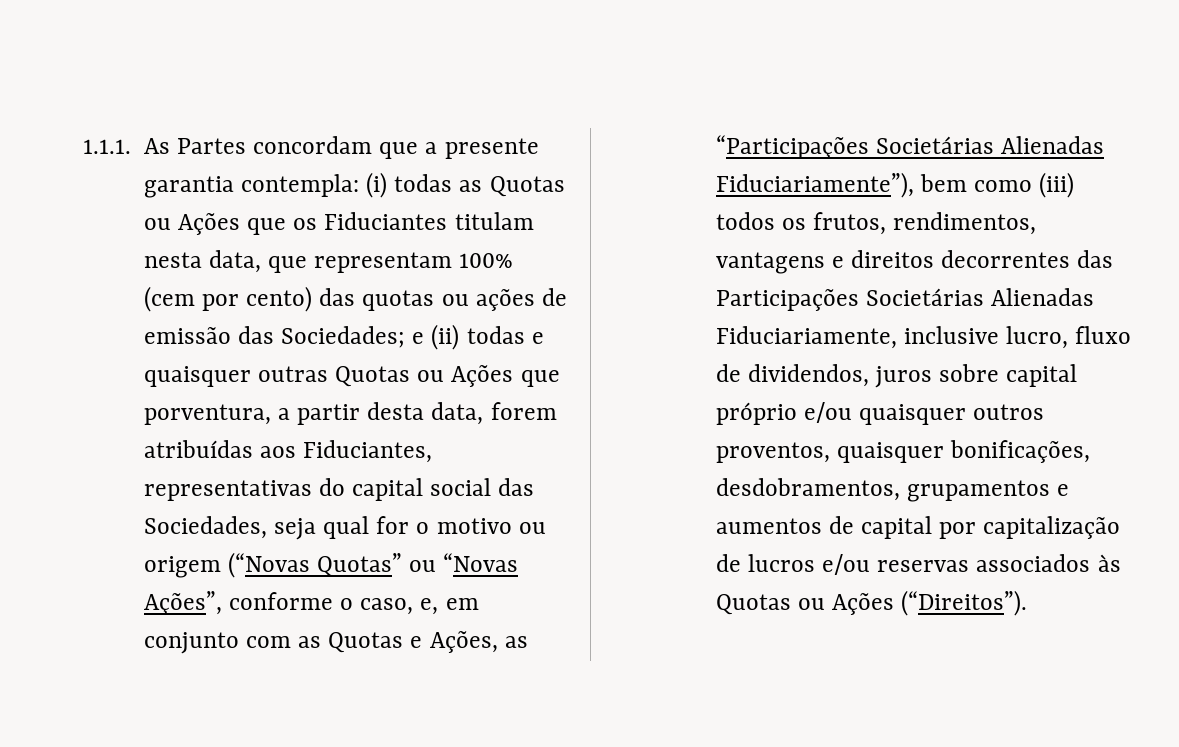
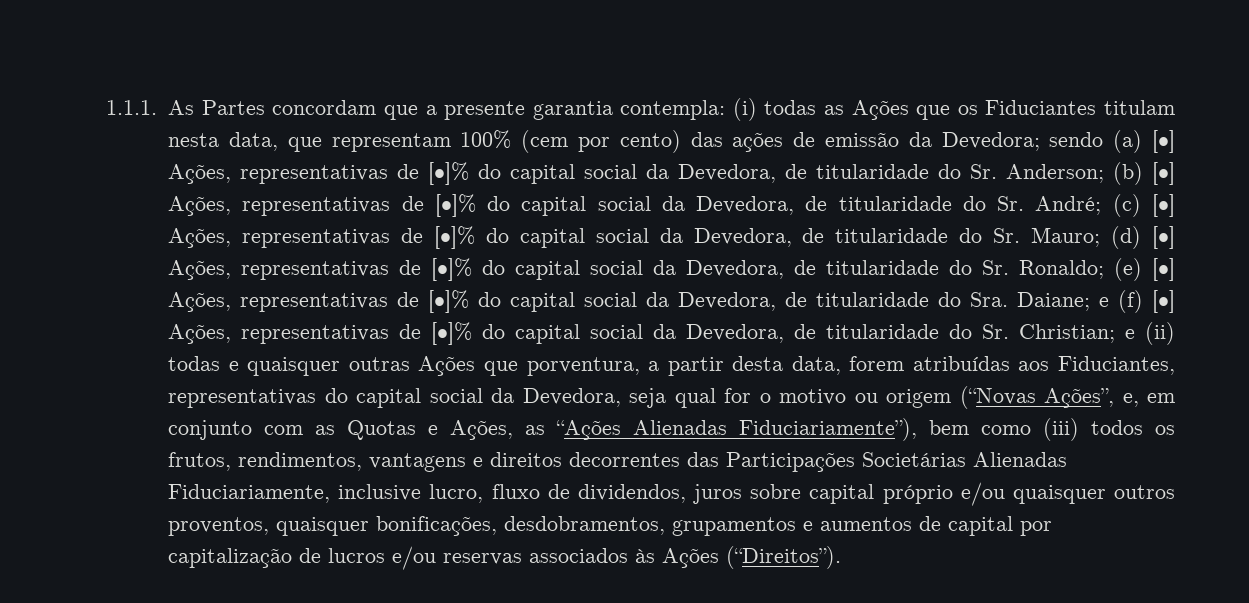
- (i) todas as Quotas ou Ações que os Fiduciantes titulam nesta data, que representam 100% (cem por cento) das quotas ou ações de emissão das Sociedades;
+ (i) todas as Ações que os Fiduciantes titulam nesta data, que representam 100% (cem por cento) das ações de emissão da Devedora; sendo (a) [•] Ações, representativas de [•]% do capital social da Devedora, de titularidade do Sr. Anderson; (b) [•] Ações, representativas de [•]% do capital social da Devedora, de titularidade do Sr. André; (c) [•] Ações, representativas de [•]% do capital social da Devedora, de titularidade do Sr. Mauro; (d) [•] Ações, representativas de [•]% do capital social da Devedora, de titularidade do Sr. Ronaldo; (e) [•] Ações, representativas de [•]% do capital social da Devedora, de titularidade do Sra. Daiane; e (f) [•] Ações, representativas de [•]% do capital social da Devedora, de titularidade do Sr. Christian;
- e (ii) todas e quaisquer outras Quotas ou Ações que porventura, a partir desta data, forem atribuídas aos Fiduciantes, representativas do capital social das Sociedades, seja qual for o motivo ou origem (“Novas Quotas” ou “Novas Ações”, conforme o caso, e, em conjunto com as Quotas e Ações, as “Participações Societárias Alienadas Fiduciariamente”), bem como (iii) todos os frutos, rendimentos, vantagens e direitos decorrentes das Participações Societárias Alienadas Fiduciariamente, inclusive lucro, fluxo de dividendos, juros sobre capital próprio e/ou quaisquer outros proventos, quaisquer bonificações, desdobramentos, grupamentos e aumentos de capital por capitalização de lucros e/ou reservas associados às Quotas ou Ações (“Direitos”).
+ e (ii) todas e quaisquer outras Ações que porventura, a partir desta data, forem atribuídas aos Fiduciantes, representativas do capital social da Devedora, seja qual for o motivo ou origem (“Novas Ações”, e, em conjunto com as Quotas e Ações, as “Ações Alienadas Fiduciariamente”), bem como (iii) todos os frutos, rendimentos, vantagens e direitos decorrentes das Participações Societárias Alienadas Fiduciariamente, inclusive lucro, fluxo de dividendos, juros sobre capital próprio e/ou quaisquer outros proventos, quaisquer bonificações, desdobramentos, grupamentos e aumentos de capital por capitalização de lucros e/ou reservas associados às Ações (“Direitos”).

